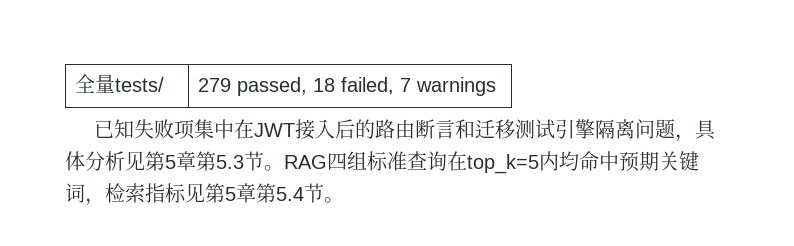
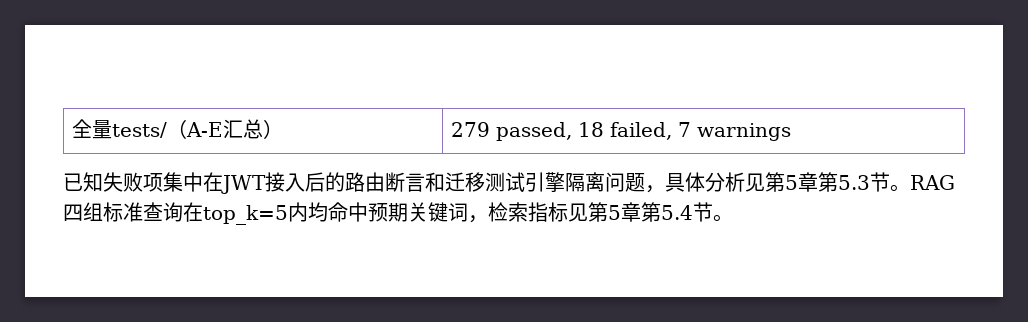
- 全量tests/ | 279 passed, 18 failed, 7 warnings
+ 全量tests/（A-E汇总） | 279 passed, 18 failed, 7 warnings

